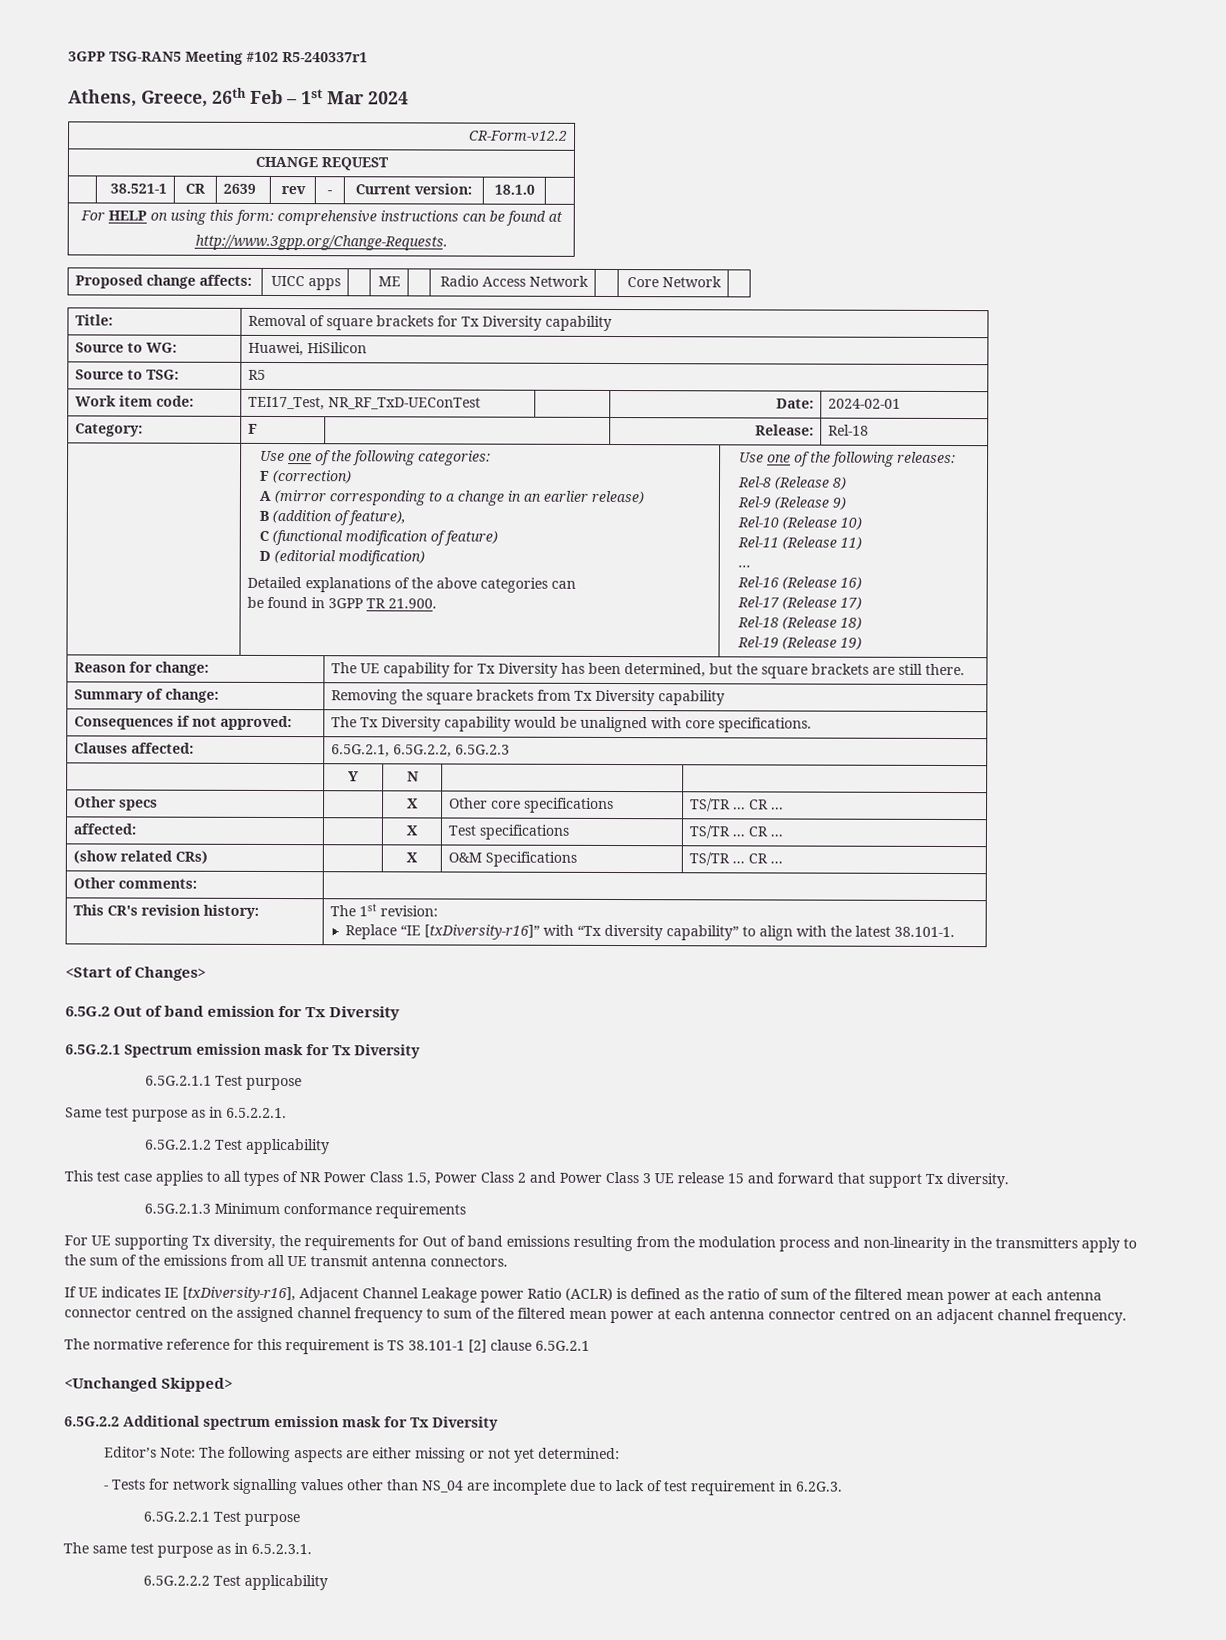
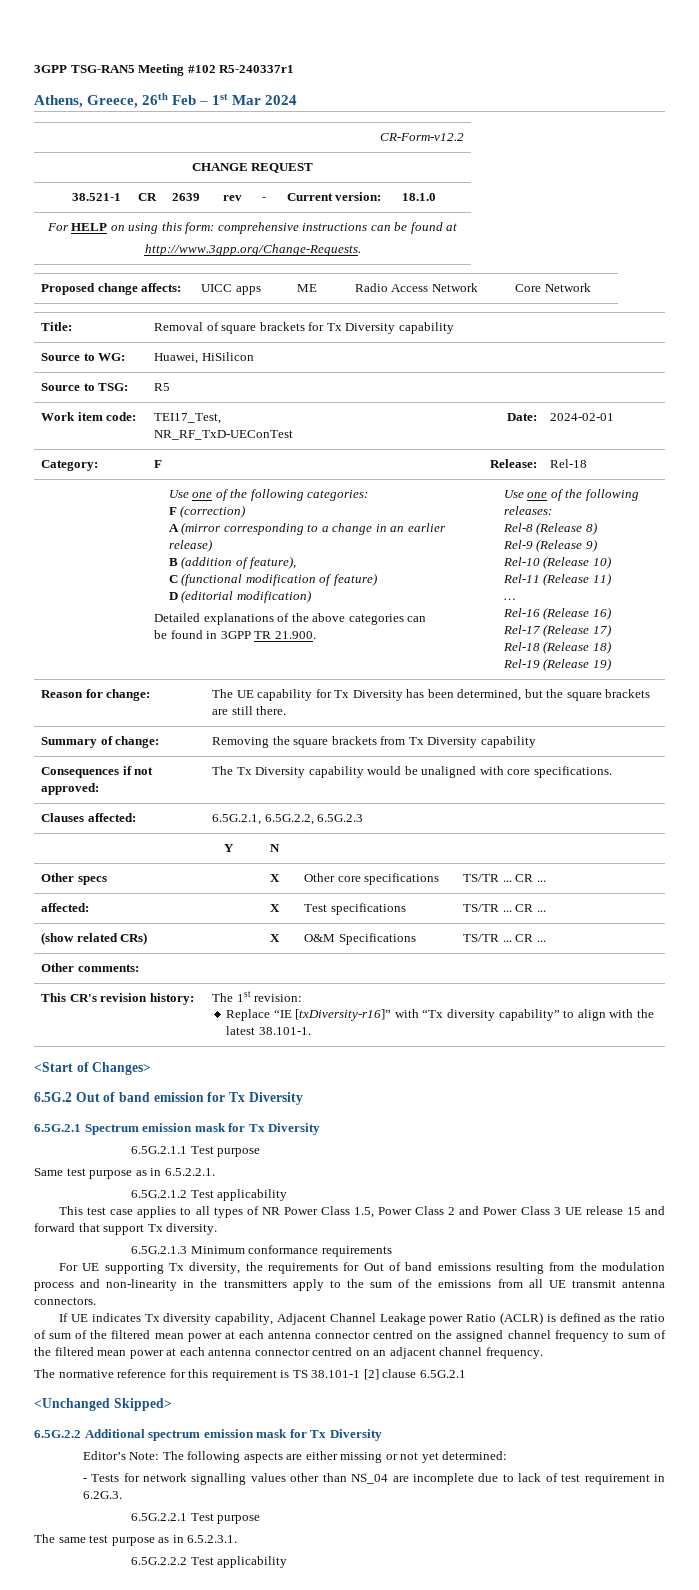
- If UE indicates IE [txDiversity-r16], Adjacent Channel Leakage power Ratio (ACLR) is defined as the ratio of sum of the filtered mean power at each antenna connector centred on the assigned channel frequency to sum of the filtered mean power at each antenna connector centred on an adjacent channel frequency.
+ If UE indicates Tx diversity capability, Adjacent Channel Leakage power Ratio (ACLR) is defined as the ratio of sum of the filtered mean power at each antenna connector centred on the assigned channel frequency to sum of the filtered mean power at each antenna connector centred on an adjacent channel frequency.

